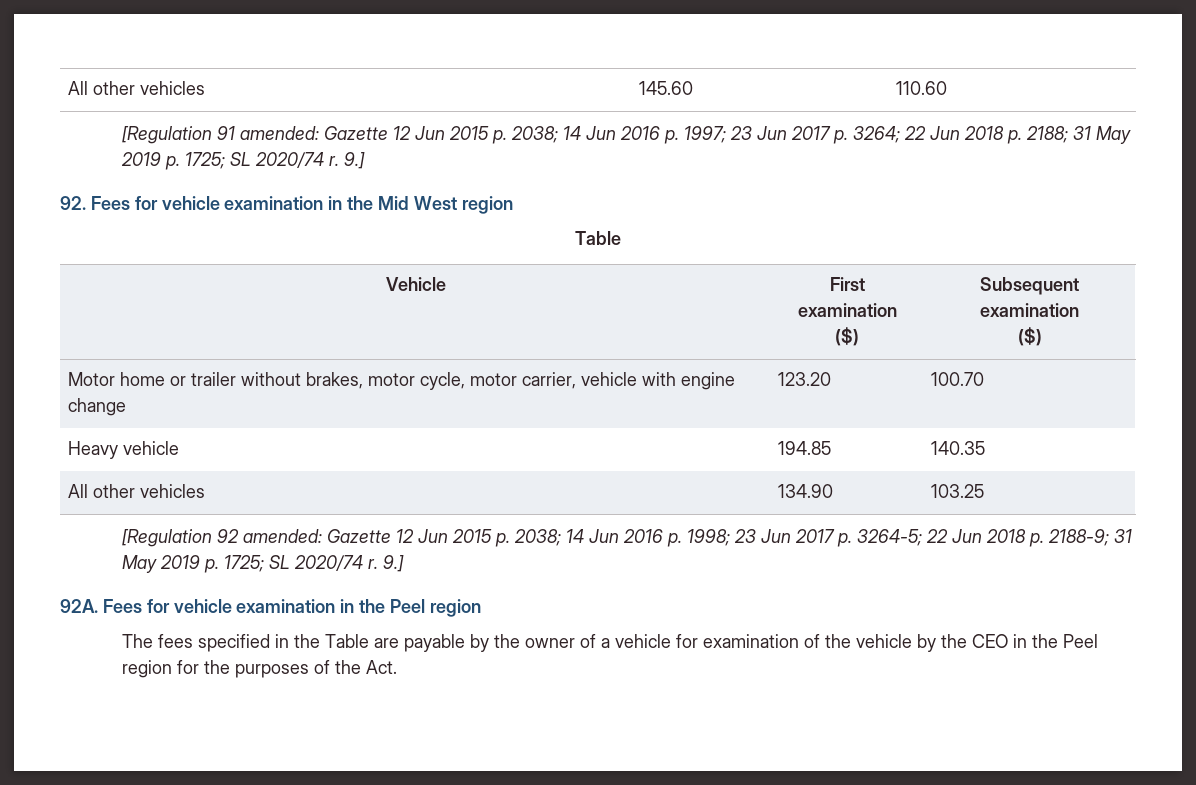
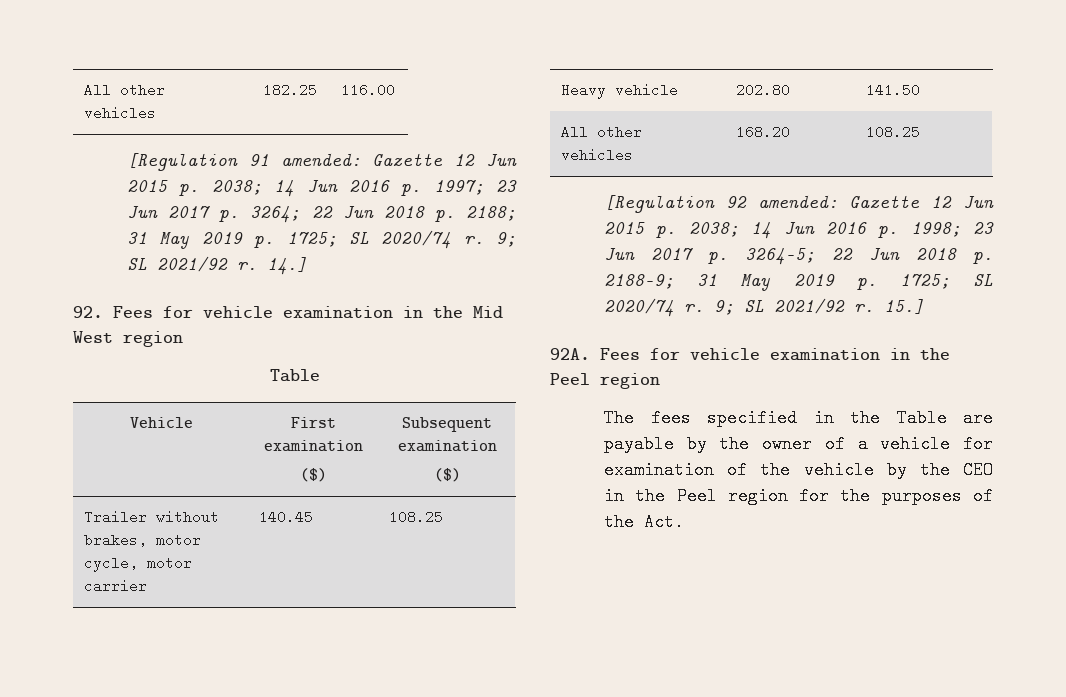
- All other vehicles | 145.60 | 110.60
+ All other vehicles | 182.25 | 116.00
- [Regulation 91 amended: Gazette 12 Jun 2015 p. 2038; 14 Jun 2016 p. 1997; 23 Jun 2017 p. 3264; 22 Jun 2018 p. 2188; 31 May 2019 p. 1725; SL 2020/74 r. 9.]
+ [Regulation 91 amended: Gazette 12 Jun 2015 p. 2038; 14 Jun 2016 p. 1997; 23 Jun 2017 p. 3264; 22 Jun 2018 p. 2188; 31 May 2019 p. 1725; SL 2020/74 r. 9; SL 2021/92 r. 14.]
- Motor home or trailer without brakes, motor cycle, motor carrier, vehicle with engine change | 123.20 | 100.70
+ Trailer without brakes, motor cycle, motor carrier | 140.45 | 108.25
- Heavy vehicle | 194.85 | 140.35
- All other vehicles | 134.90 | 103.25
+ Heavy vehicle | 202.80 | 141.50
+ All other vehicles | 168.20 | 108.25
- [Regulation 92 amended: Gazette 12 Jun 2015 p. 2038; 14 Jun 2016 p. 1998; 23 Jun 2017 p. 3264-5; 22 Jun 2018 p. 2188-9; 31 May 2019 p. 1725; SL 2020/74 r. 9.]
+ [Regulation 92 amended: Gazette 12 Jun 2015 p. 2038; 14 Jun 2016 p. 1998; 23 Jun 2017 p. 3264-5; 22 Jun 2018 p. 2188-9; 31 May 2019 p. 1725; SL 2020/74 r. 9; SL 2021/92 r. 15.]

